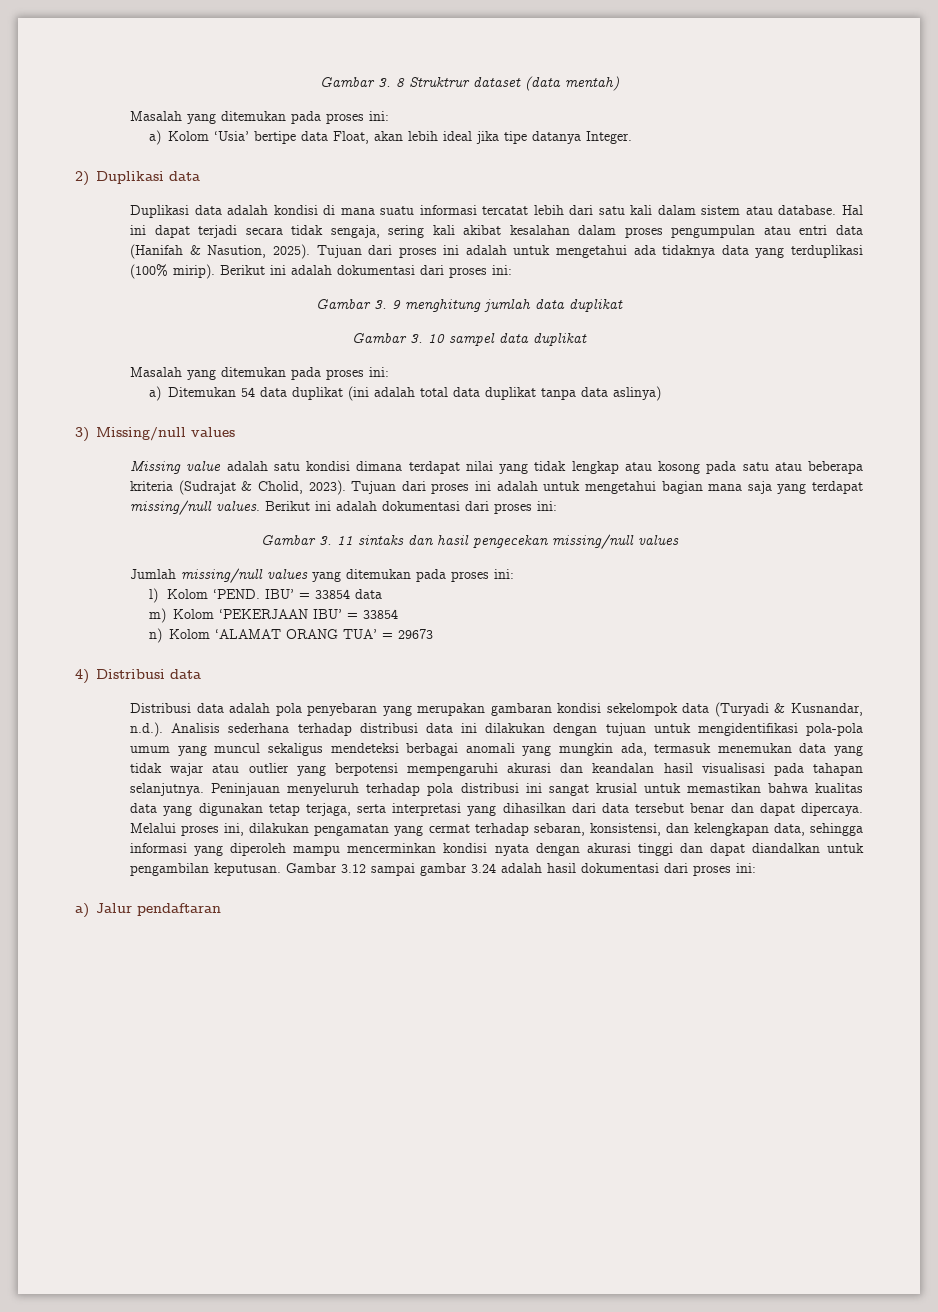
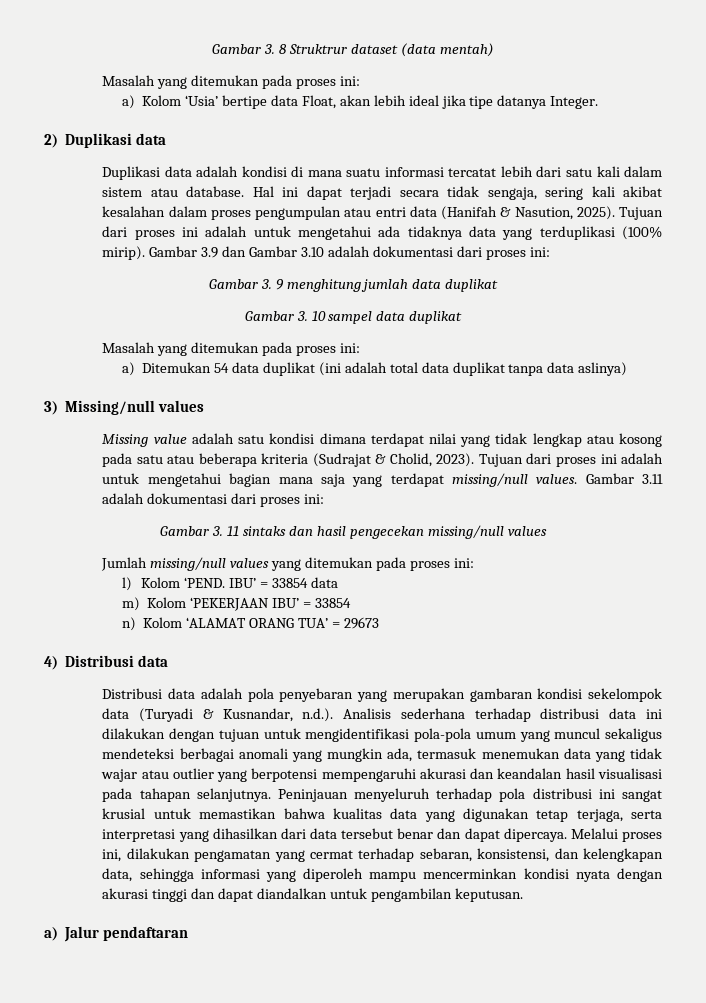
- Tujuan dari proses ini adalah untuk mengetahui ada tidaknya data yang terduplikasi (100% mirip). Berikut ini adalah dokumentasi dari proses ini:
+ Tujuan dari proses ini adalah untuk mengetahui ada tidaknya data yang terduplikasi (100% mirip). Gambar 3.9 dan Gambar 3.10 adalah dokumentasi dari proses ini:
- Tujuan dari proses ini adalah untuk mengetahui bagian mana saja yang terdapat missing/null values. Berikut ini adalah dokumentasi dari proses ini:
+ Tujuan dari proses ini adalah untuk mengetahui bagian mana saja yang terdapat missing/null values. Gambar 3.11 adalah dokumentasi dari proses ini:
- Gambar 3.12 sampai gambar 3.24 adalah hasil dokumentasi dari proses ini:

